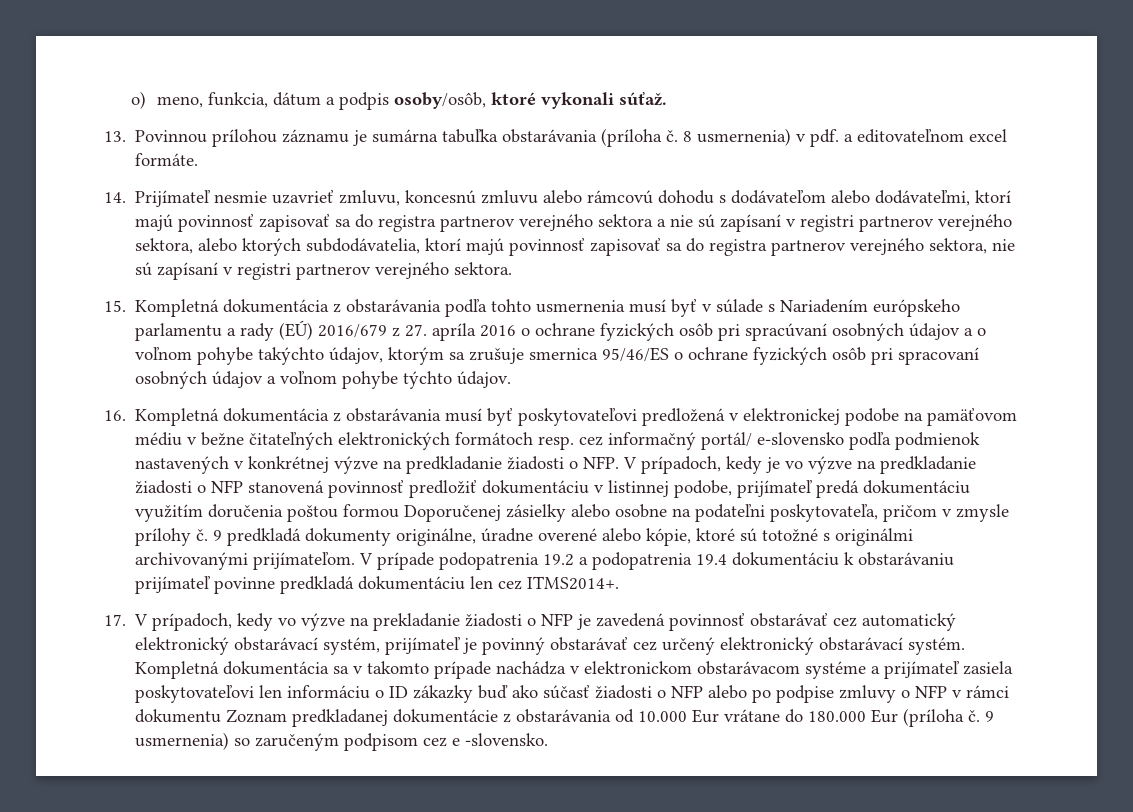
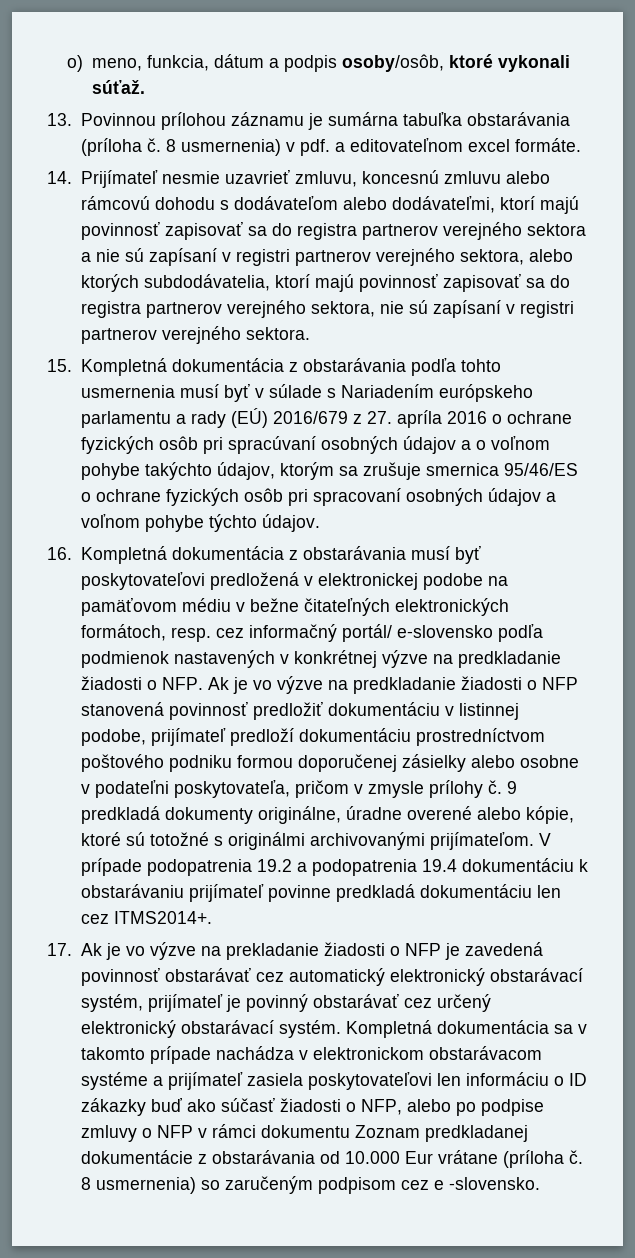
- 16. Kompletná dokumentácia z obstarávania musí byť poskytovateľovi predložená v elektronickej podobe na pamäťovom médiu v bežne čitateľných elektronických formátoch resp. cez informačný portál/ e-slovensko podľa podmienok nastavených v konkrétnej výzve na predkladanie žiadosti o NFP. V prípadoch, kedy je vo výzve na predkladanie žiadosti o NFP stanovená povinnosť predložiť dokumentáciu v listinnej podobe, prijímateľ predá dokumentáciu využitím doručenia poštou formou Doporučenej zásielky alebo osobne na podateľni poskytovateľa, pričom v zmysle prílohy č.
+ 16. Kompletná dokumentácia z obstarávania musí byť poskytovateľovi predložená v elektronickej podobe na pamäťovom médiu v bežne čitateľných elektronických formátoch, resp. cez informačný portál/ e-slovensko podľa podmienok nastavených v konkrétnej výzve na predkladanie žiadosti o NFP. Ak je vo výzve na predkladanie žiadosti o NFP stanovená povinnosť predložiť dokumentáciu v listinnej podobe, prijímateľ predloží dokumentáciu prostredníctvom poštového podniku formou doporučenej zásielky alebo osobne v podateľni poskytovateľa, pričom v zmysle prílohy č.
- 17. V prípadoch, kedy vo výzve na prekladanie žiadosti o NFP je zavedená povinnosť obstarávať cez automatický elektronický obstarávací systém, prijímateľ je povinný obstarávať cez určený elektronický obstarávací systém.
+ 17. Ak je vo výzve na prekladanie žiadosti o NFP je zavedená povinnosť obstarávať cez automatický elektronický obstarávací systém, prijímateľ je povinný obstarávať cez určený elektronický obstarávací systém.
- Kompletná dokumentácia sa v takomto prípade nachádza v elektronickom obstarávacom systéme a prijímateľ zasiela poskytovateľovi len informáciu o ID zákazky buď ako súčasť žiadosti o NFP alebo po podpise zmluvy o NFP v rámci dokumentu Zoznam predkladanej dokumentácie z obstarávania od 10.000 Eur vrátane do 180.000 Eur (príloha č. 9 usmernenia) so zaručeným podpisom cez e -slovensko.
+ Kompletná dokumentácia sa v takomto prípade nachádza v elektronickom obstarávacom systéme a prijímateľ zasiela poskytovateľovi len informáciu o ID zákazky buď ako súčasť žiadosti o NFP, alebo po podpise zmluvy o NFP v rámci dokumentu Zoznam predkladanej dokumentácie z obstarávania od 10.000 Eur vrátane (príloha č. 8 usmernenia) so zaručeným podpisom cez e -slovensko.

